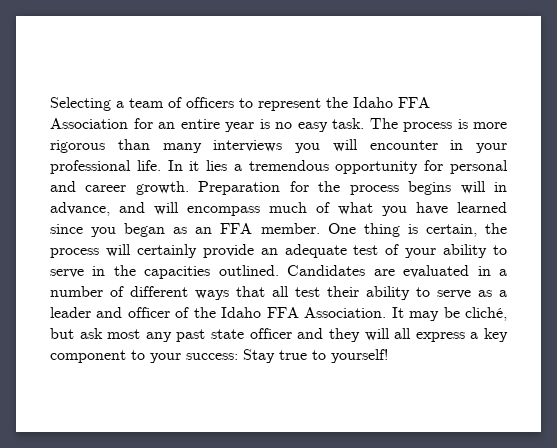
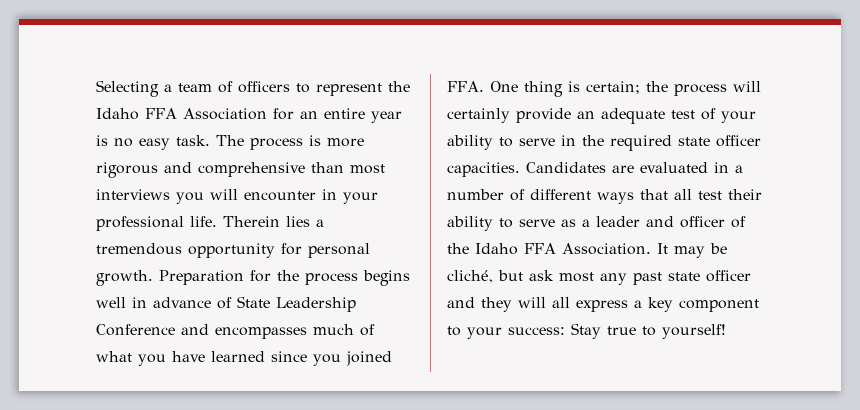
- The process is more rigorous than many interviews you will encounter in your professional life.
+ The process is more rigorous and comprehensive than most interviews you will encounter in your professional life.
- In it lies a tremendous opportunity for personal and career growth.
+ Therein lies a tremendous opportunity for personal growth.
- Preparation for the process begins will in advance, and will encompass much of what you have learned since you began as an FFA member. One thing is certain, the process will certainly provide an adequate test of your ability to serve in the capacities outlined.
+ Preparation for the process begins well in advance of State Leadership Conference and encompasses much of what you have learned since you joined FFA. One thing is certain; the process will certainly provide an adequate test of your ability to serve in the required state officer capacities.

